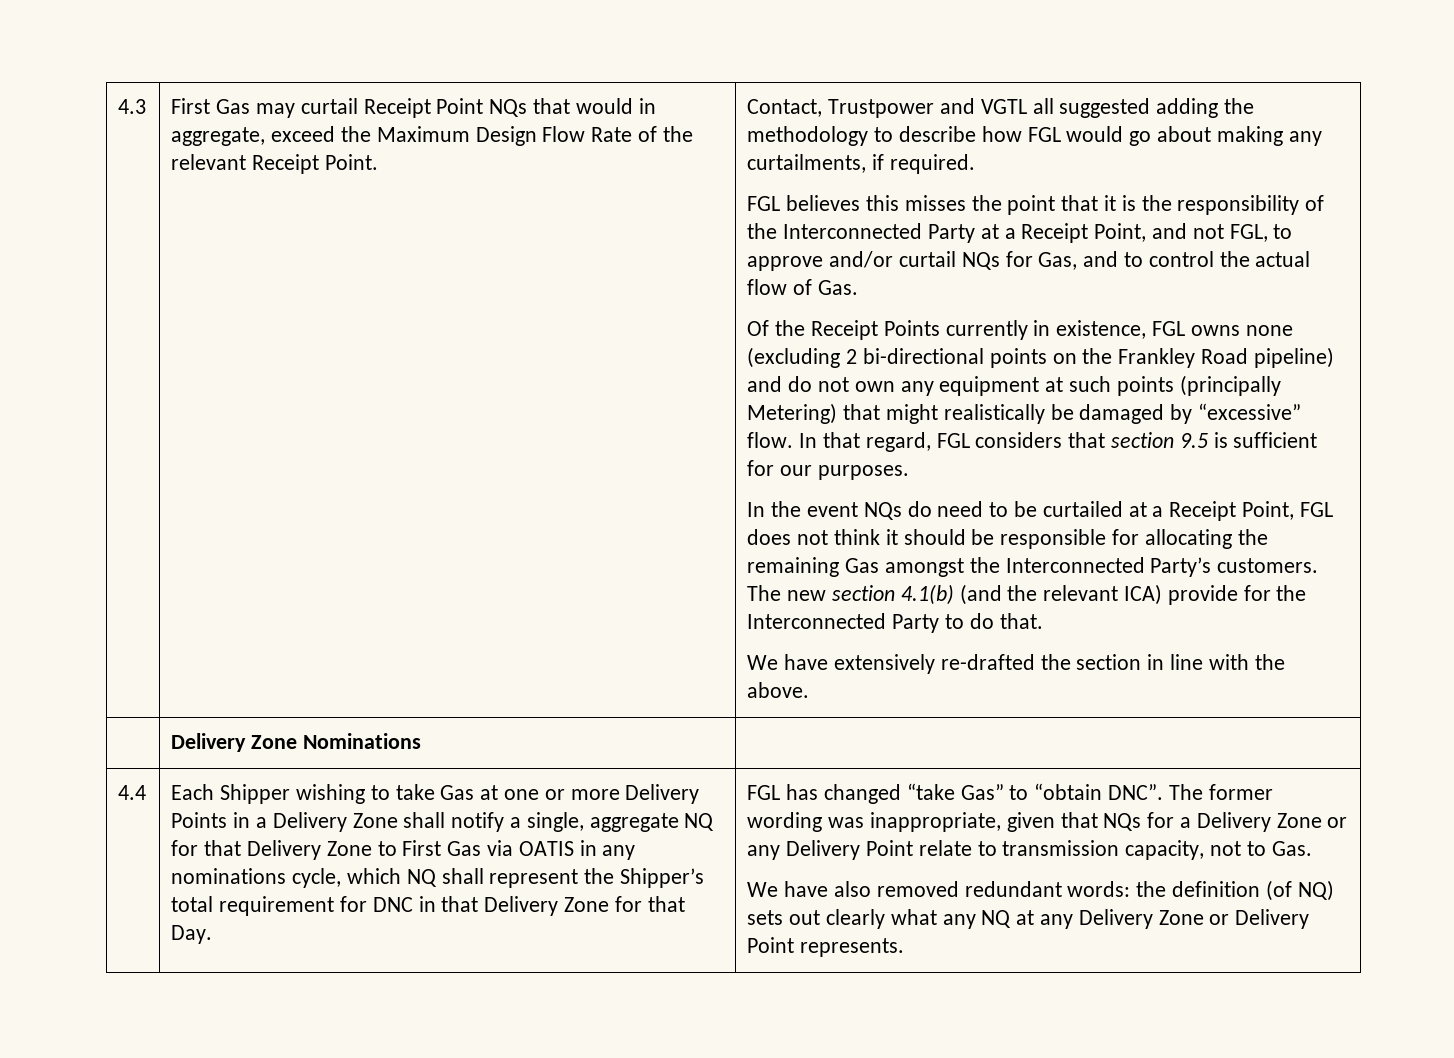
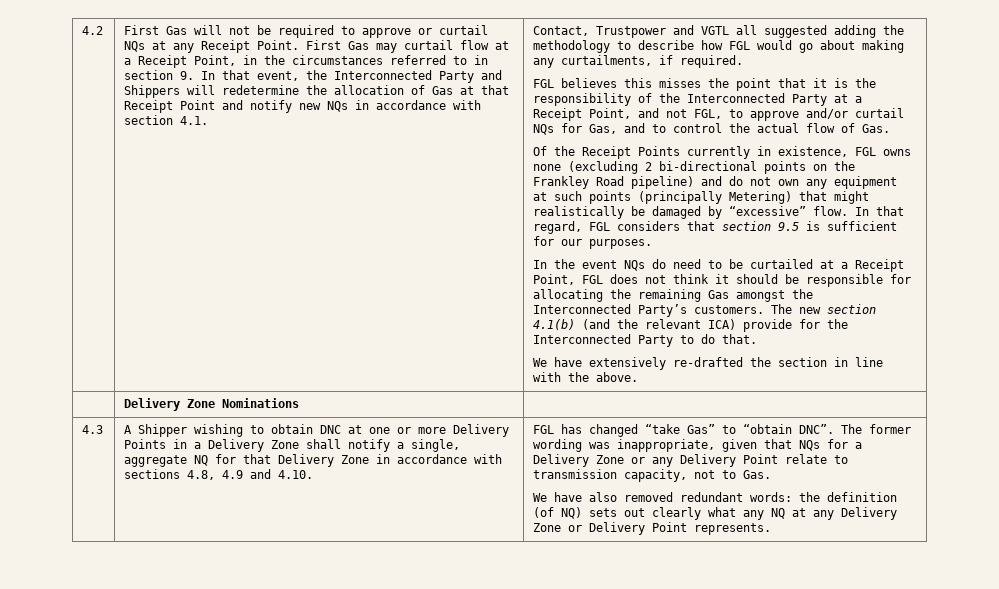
- 4.3 | First Gas may curtail Receipt Point NQs that would in aggregate, exceed the Maximum Design Flow Rate of the relevant Receipt Point.
+ 4.2 | First Gas will not be required to approve or curtail NQs at any Receipt Point. First Gas may curtail flow at a Receipt Point, in the circumstances referred to in section 9. In that event, the Interconnected Party and Shippers will redetermine the allocation of Gas at that Receipt Point and notify new NQs in accordance with section 4.1.
- 4.4 | Each Shipper wishing to take Gas at one or more Delivery Points in a Delivery Zone shall notify a single, aggregate NQ for that Delivery Zone to First Gas via OATIS in any nominations cycle, which NQ shall represent the Shipper’s total requirement for DNC in that Delivery Zone for that Day.
+ 4.3 | A Shipper wishing to obtain DNC at one or more Delivery Points in a Delivery Zone shall notify a single, aggregate NQ for that Delivery Zone in accordance with sections 4.8, 4.9 and 4.10.

